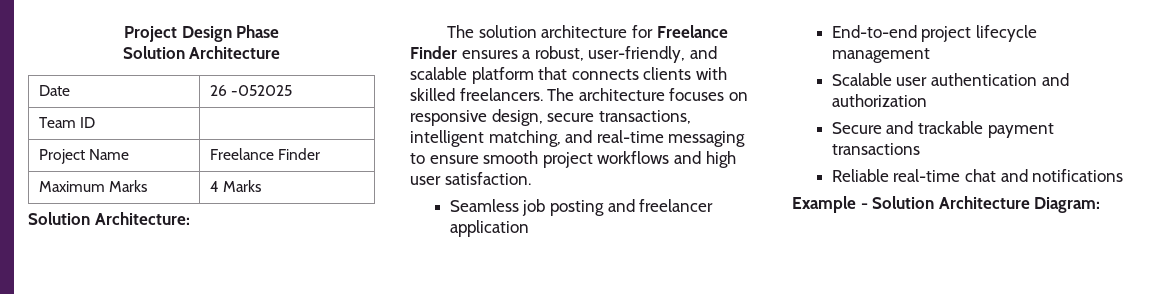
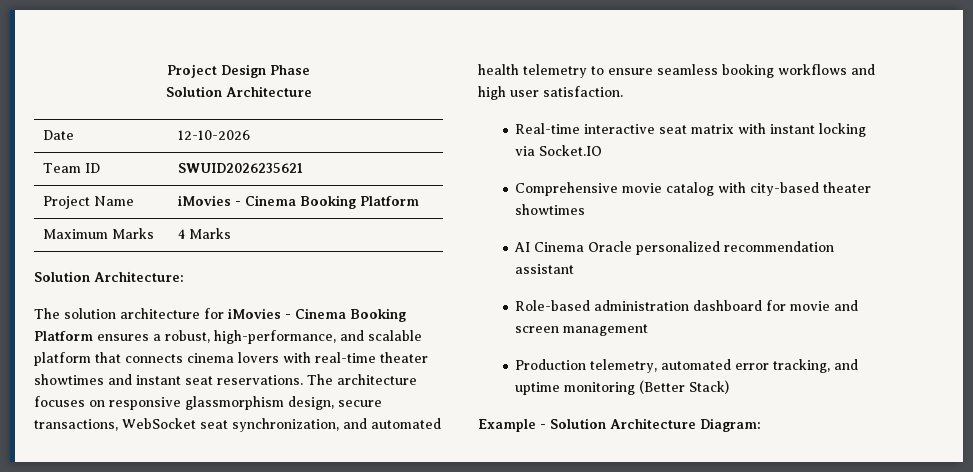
- Date | 26 -052025
+ Date | 12-10-2026
- Team ID |
+ Team ID | SWUID2026235621
- Project Name | Freelance Finder
+ Project Name | iMovies - Cinema Booking Platform
- The solution architecture for Freelance Finder ensures a robust, user-friendly, and scalable platform that connects clients with skilled freelancers.
+ The solution architecture for iMovies - Cinema Booking Platform ensures a robust, high-performance, and scalable platform that connects cinema lovers with real-time theater showtimes and instant seat reservations.
- The architecture focuses on responsive design, secure transactions, intelligent matching, and real-time messaging to ensure smooth project workflows and high user satisfaction.
+ The architecture focuses on responsive glassmorphism design, secure transactions, WebSocket seat synchronization, and automated health telemetry to ensure seamless booking workflows and high user satisfaction.
- Seamless job posting and freelancer application
- End-to-end project lifecycle management
- Scalable user authentication and authorization
- Secure and trackable payment transactions
- Reliable real-time chat and notifications
+ Real-time interactive seat matrix with instant locking via Socket.IO
+ Comprehensive movie catalog with city-based theater showtimes
+ AI Cinema Oracle personalized recommendation assistant
+ Role-based administration dashboard for movie and screen management
+ Production telemetry, automated error tracking, and uptime monitoring (Better Stack)

